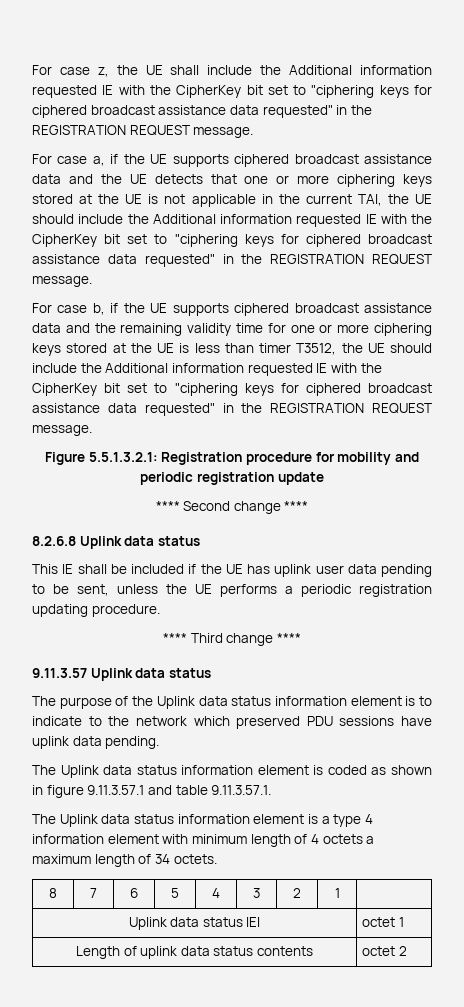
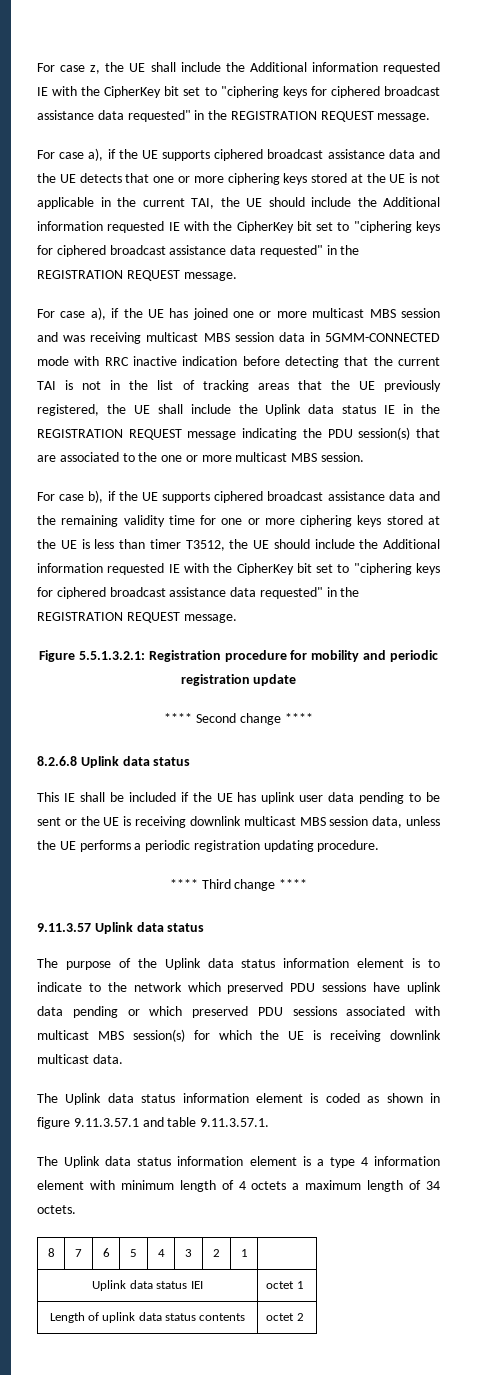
- For case a, if the UE supports ciphered broadcast assistance data and the UE detects that one or more ciphering keys stored at the UE is not applicable in the current TAI, the UE should include the Additional information requested IE with the CipherKey bit set to "ciphering keys for ciphered broadcast assistance data requested" in the REGISTRATION REQUEST message.
+ For case a), if the UE supports ciphered broadcast assistance data and the UE detects that one or more ciphering keys stored at the UE is not applicable in the current TAI, the UE should include the Additional information requested IE with the CipherKey bit set to "ciphering keys for ciphered broadcast assistance data requested" in the REGISTRATION REQUEST message.
- For case b, if the UE supports ciphered broadcast assistance data and the remaining validity time for one or more ciphering keys stored at the UE is less than timer T3512, the UE should include the Additional information requested IE with the CipherKey bit set to "ciphering keys for ciphered broadcast assistance data requested" in the REGISTRATION REQUEST message.
+ For case a), if the UE has joined one or more multicast MBS session and was receiving multicast MBS session data in 5GMM-CONNECTED mode with RRC inactive indication before detecting that the current TAI is not in the list of tracking areas that the UE previously registered, the UE shall include the Uplink data status IE in the REGISTRATION REQUEST message indicating the PDU session(s) that are associated to the one or more multicast MBS session.
+ For case b), if the UE supports ciphered broadcast assistance data and the remaining validity time for one or more ciphering keys stored at the UE is less than timer T3512, the UE should include the Additional information requested IE with the CipherKey bit set to "ciphering keys for ciphered broadcast assistance data requested" in the REGISTRATION REQUEST message.
- This IE shall be included if the UE has uplink user data pending to be sent, unless the UE performs a periodic registration updating procedure.
+ This IE shall be included if the UE has uplink user data pending to be sent or the UE is receiving downlink multicast MBS session data, unless the UE performs a periodic registration updating procedure.
- The purpose of the Uplink data status information element is to indicate to the network which preserved PDU sessions have uplink data pending.
+ The purpose of the Uplink data status information element is to indicate to the network which preserved PDU sessions have uplink data pending or which preserved PDU sessions associated with multicast MBS session(s) for which the UE is receiving downlink multicast data.

